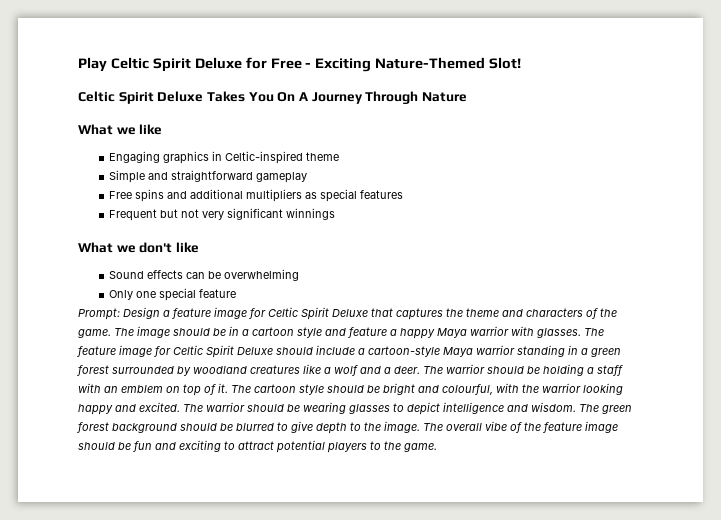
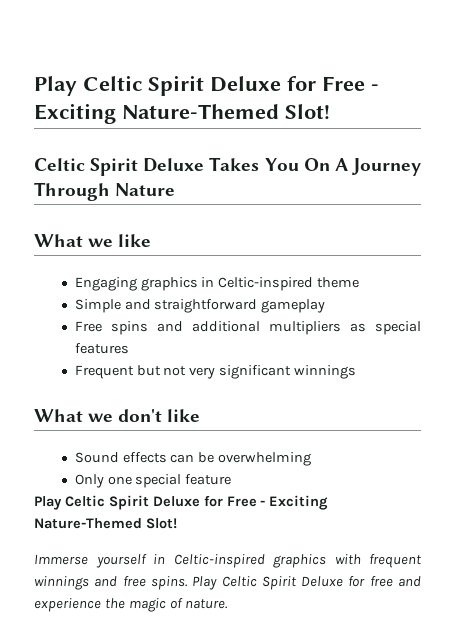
  Only one special feature
- Prompt: Design a feature image for Celtic Spirit Deluxe that captures the theme and characters of the game. The image should be in a cartoon style and feature a happy Maya warrior with glasses. The feature image for Celtic Spirit Deluxe should include a cartoon-style Maya warrior standing in a green forest surrounded by woodland creatures like a wolf and a deer. The warrior should be holding a staff with an emblem on top of it. The cartoon style should be bright and colourful, with the warrior looking happy and excited. The warrior should be wearing glasses to depict intelligence and wisdom. The green forest background should be blurred to give depth to the image. The overall vibe of the feature image should be fun and exciting to attract potential players to the game.
+ Play Celtic Spirit Deluxe for Free - Exciting Nature-Themed Slot!
+ Immerse yourself in Celtic-inspired graphics with frequent winnings and free spins. Play Celtic Spirit Deluxe for free and experience the magic of nature.

